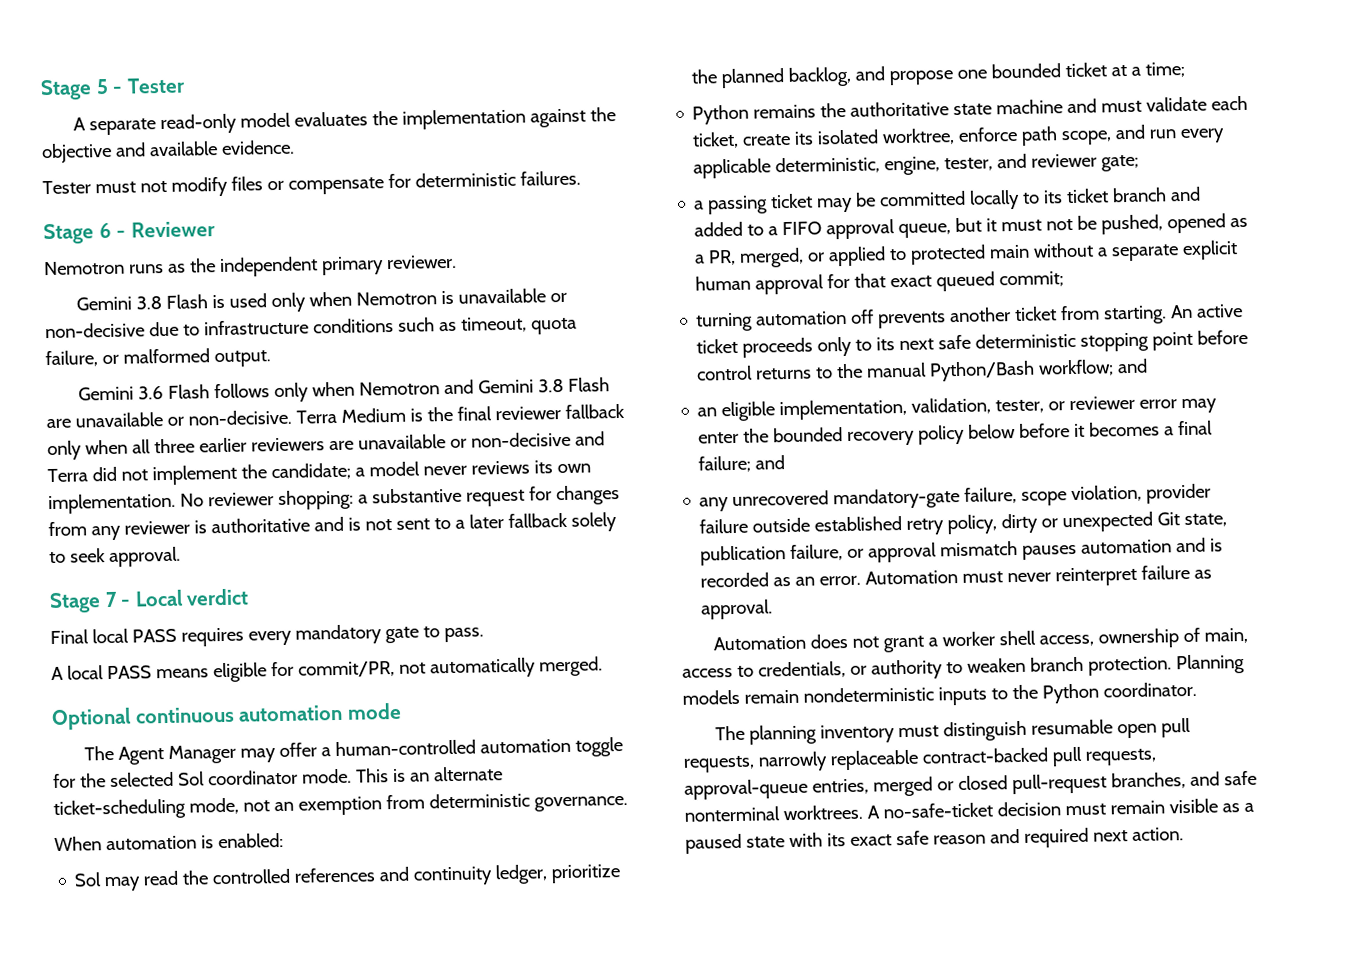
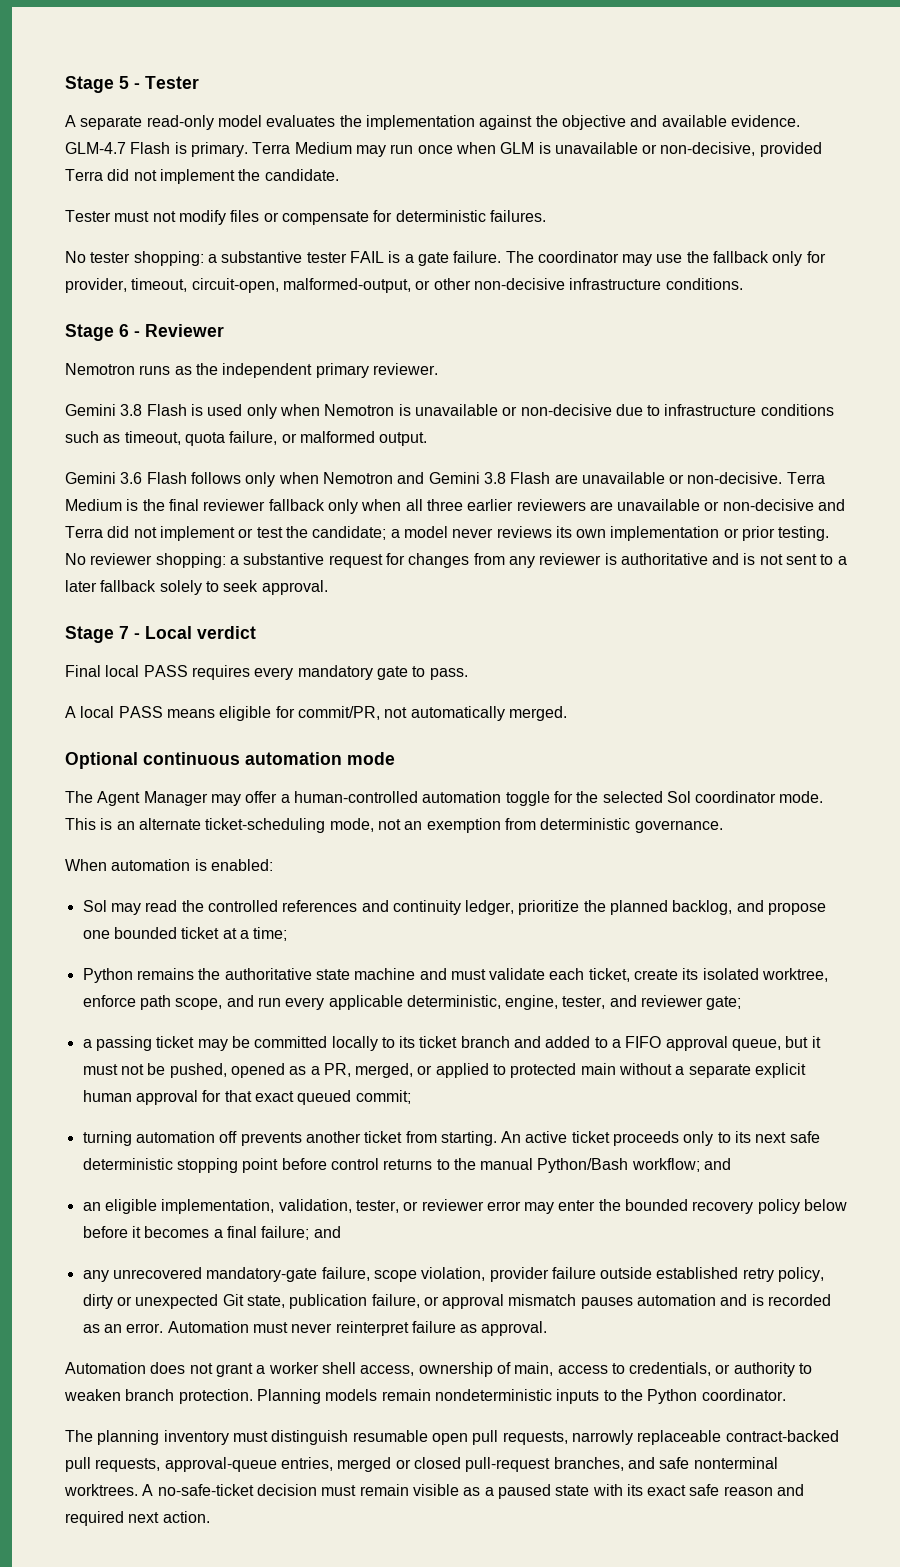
+ GLM-4.7 Flash is primary. Terra Medium may run once when GLM is unavailable or non-decisive, provided Terra did not implement the candidate.
+ No tester shopping: a substantive tester FAIL is a gate failure. The coordinator may use the fallback only for provider, timeout, circuit-open, malformed-output, or other non-decisive infrastructure conditions.
- Terra Medium is the final reviewer fallback only when all three earlier reviewers are unavailable or non-decisive and Terra did not implement the candidate; a model never reviews its own implementation.
+ Terra Medium is the final reviewer fallback only when all three earlier reviewers are unavailable or non-decisive and Terra did not implement or test the candidate; a model never reviews its own implementation or prior testing.

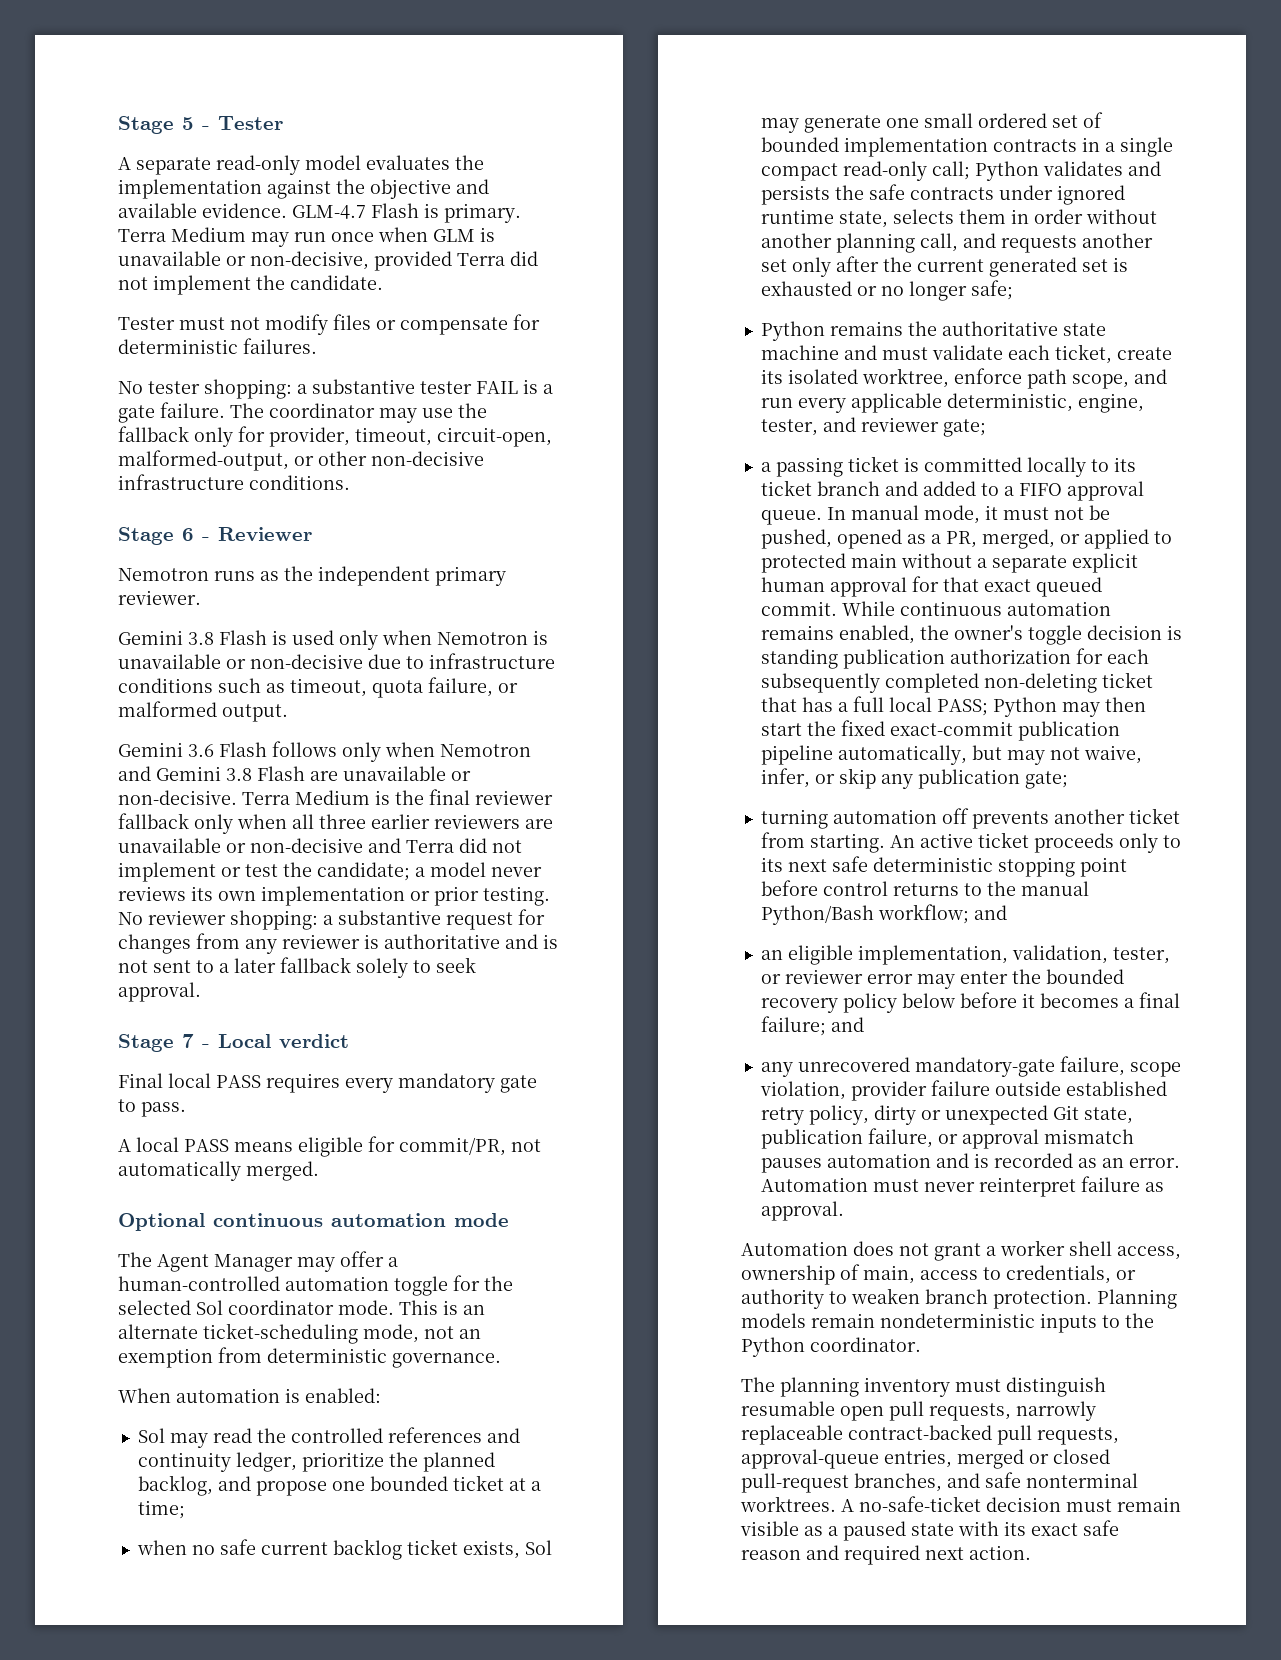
+ when no safe current backlog ticket exists, Sol may generate one small ordered set of bounded implementation contracts in a single compact read-only call; Python validates and persists the safe contracts under ignored runtime state, selects them in order without another planning call, and requests another set only after the current generated set is exhausted or no longer safe;
- a passing ticket may be committed locally to its ticket branch and added to a FIFO approval queue, but it must not be pushed, opened as a PR, merged, or applied to protected main without a separate explicit human approval for that exact queued commit;
+ a passing ticket is committed locally to its ticket branch and added to a FIFO approval queue. In manual mode, it must not be pushed, opened as a PR, merged, or applied to protected main without a separate explicit human approval for that exact queued commit. While continuous automation remains enabled, the owner's toggle decision is standing publication authorization for each subsequently completed non-deleting ticket that has a full local PASS; Python may then start the fixed exact-commit publication pipeline automatically, but may not waive, infer, or skip any publication gate;

